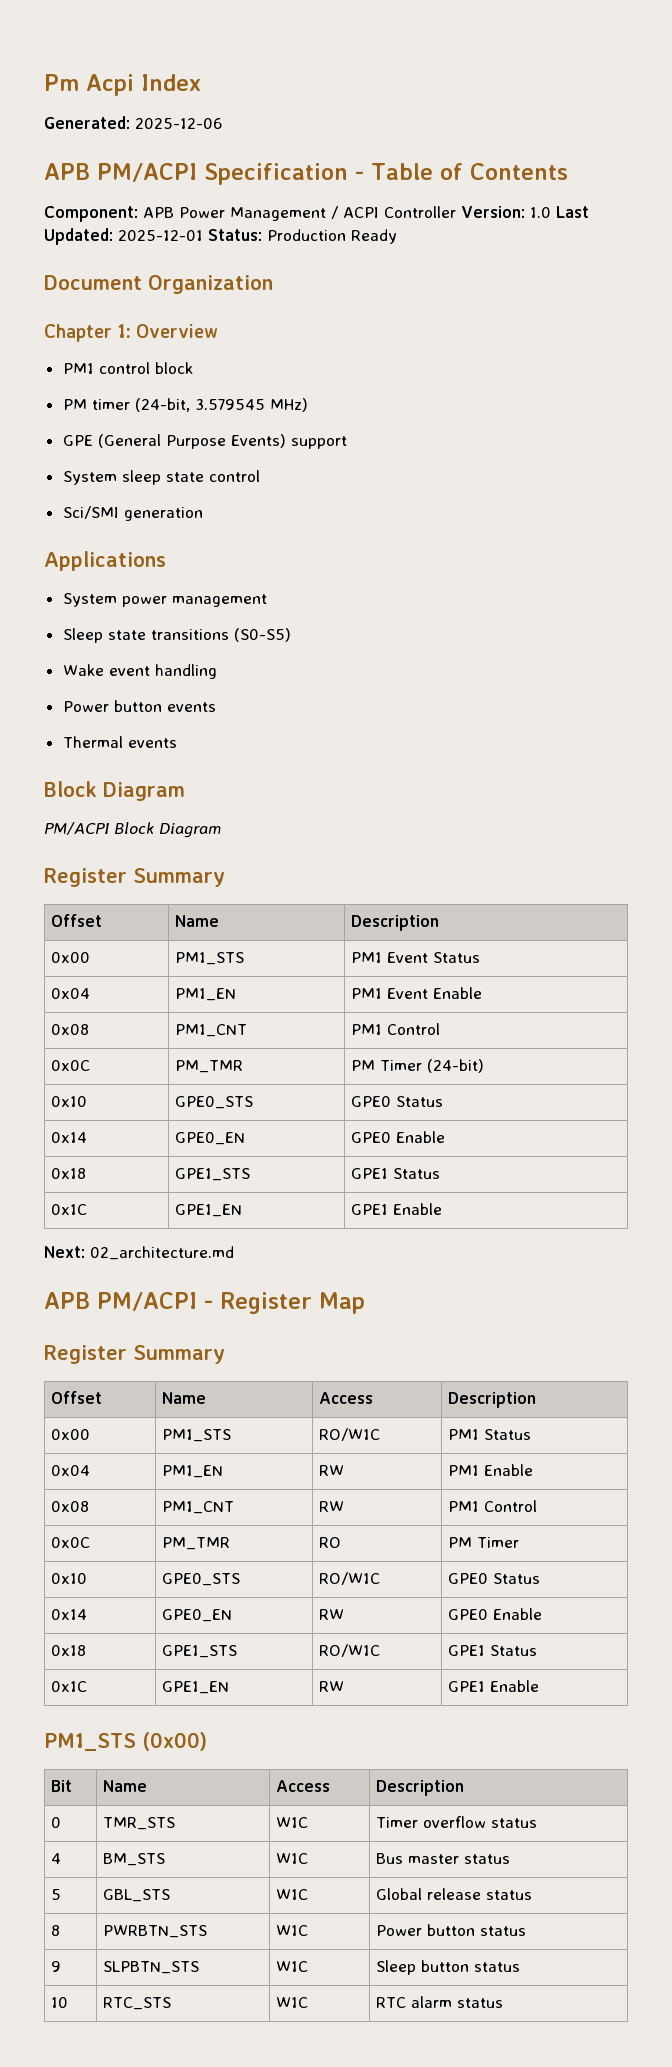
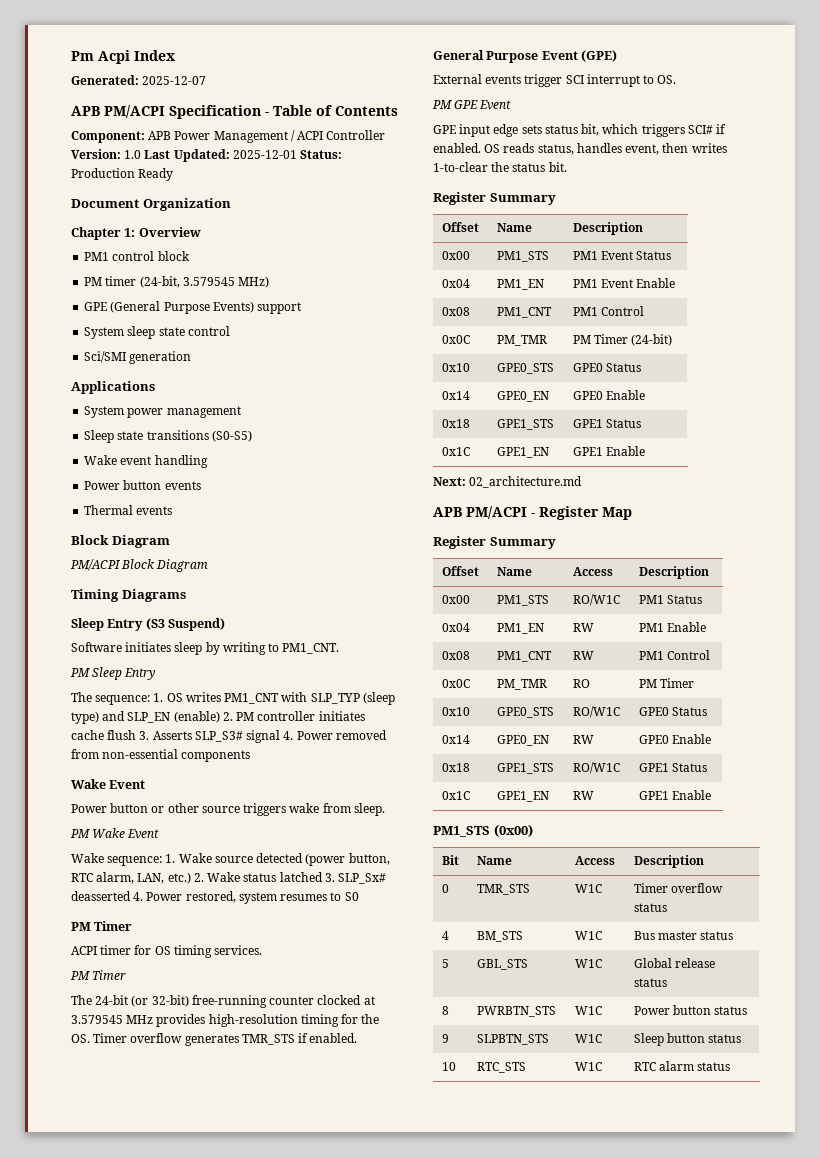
- Generated: 2025-12-06
+ Generated: 2025-12-07
+ Timing Diagrams
+ Sleep Entry (S3 Suspend)
+ Software initiates sleep by writing to PM1_CNT.
+ PM Sleep Entry
+ The sequence: 1. OS writes PM1_CNT with SLP_TYP (sleep type) and SLP_EN (enable) 2. PM controller initiates cache flush 3. Asserts SLP_S3# signal 4. Power removed from non-essential components
+ Wake Event
+ Power button or other source triggers wake from sleep.
+ PM Wake Event
+ Wake sequence: 1. Wake source detected (power button, RTC alarm, LAN, etc.) 2. Wake status latched 3. SLP_Sx# deasserted 4. Power restored, system resumes to S0
+ PM Timer
+ ACPI timer for OS timing services.
+ PM Timer
+ The 24-bit (or 32-bit) free-running counter clocked at 3.579545 MHz provides high-resolution timing for the OS. Timer overflow generates TMR_STS if enabled.
+ General Purpose Event (GPE)
+ External events trigger SCI interrupt to OS.
+ PM GPE Event
+ GPE input edge sets status bit, which triggers SCI# if enabled. OS reads status, handles event, then writes 1-to-clear the status bit.

